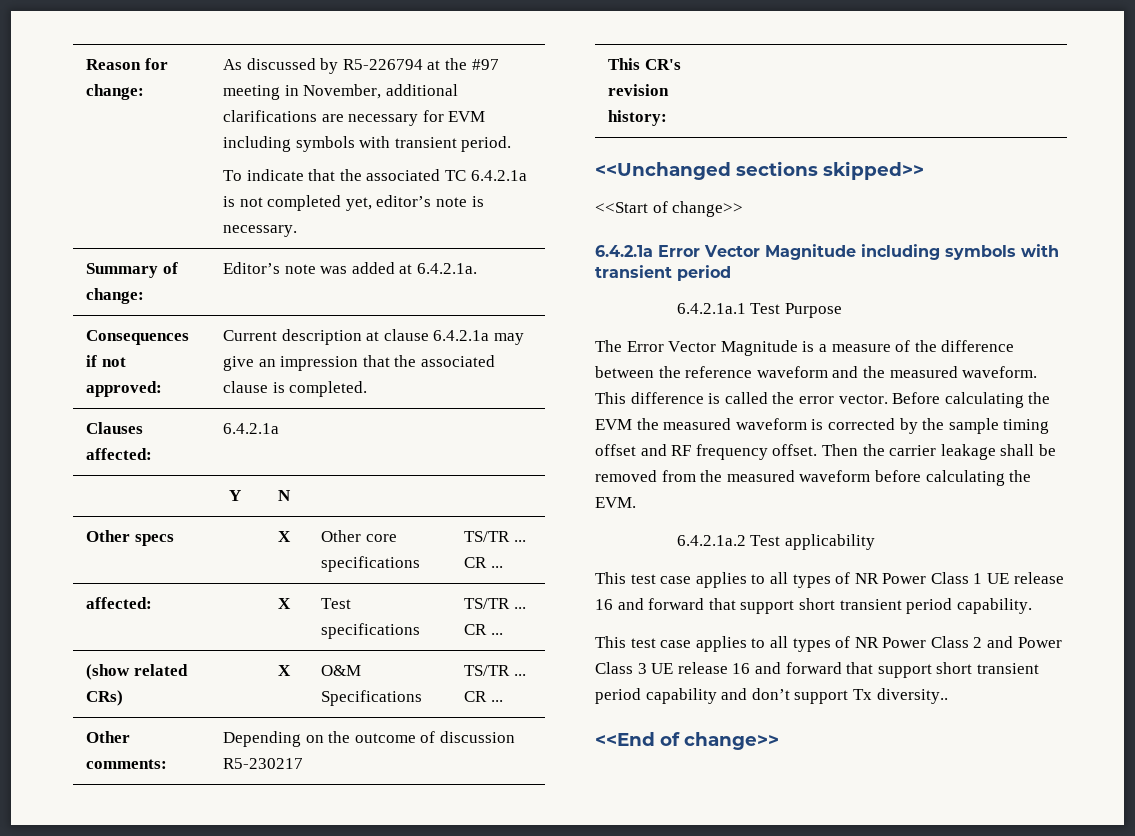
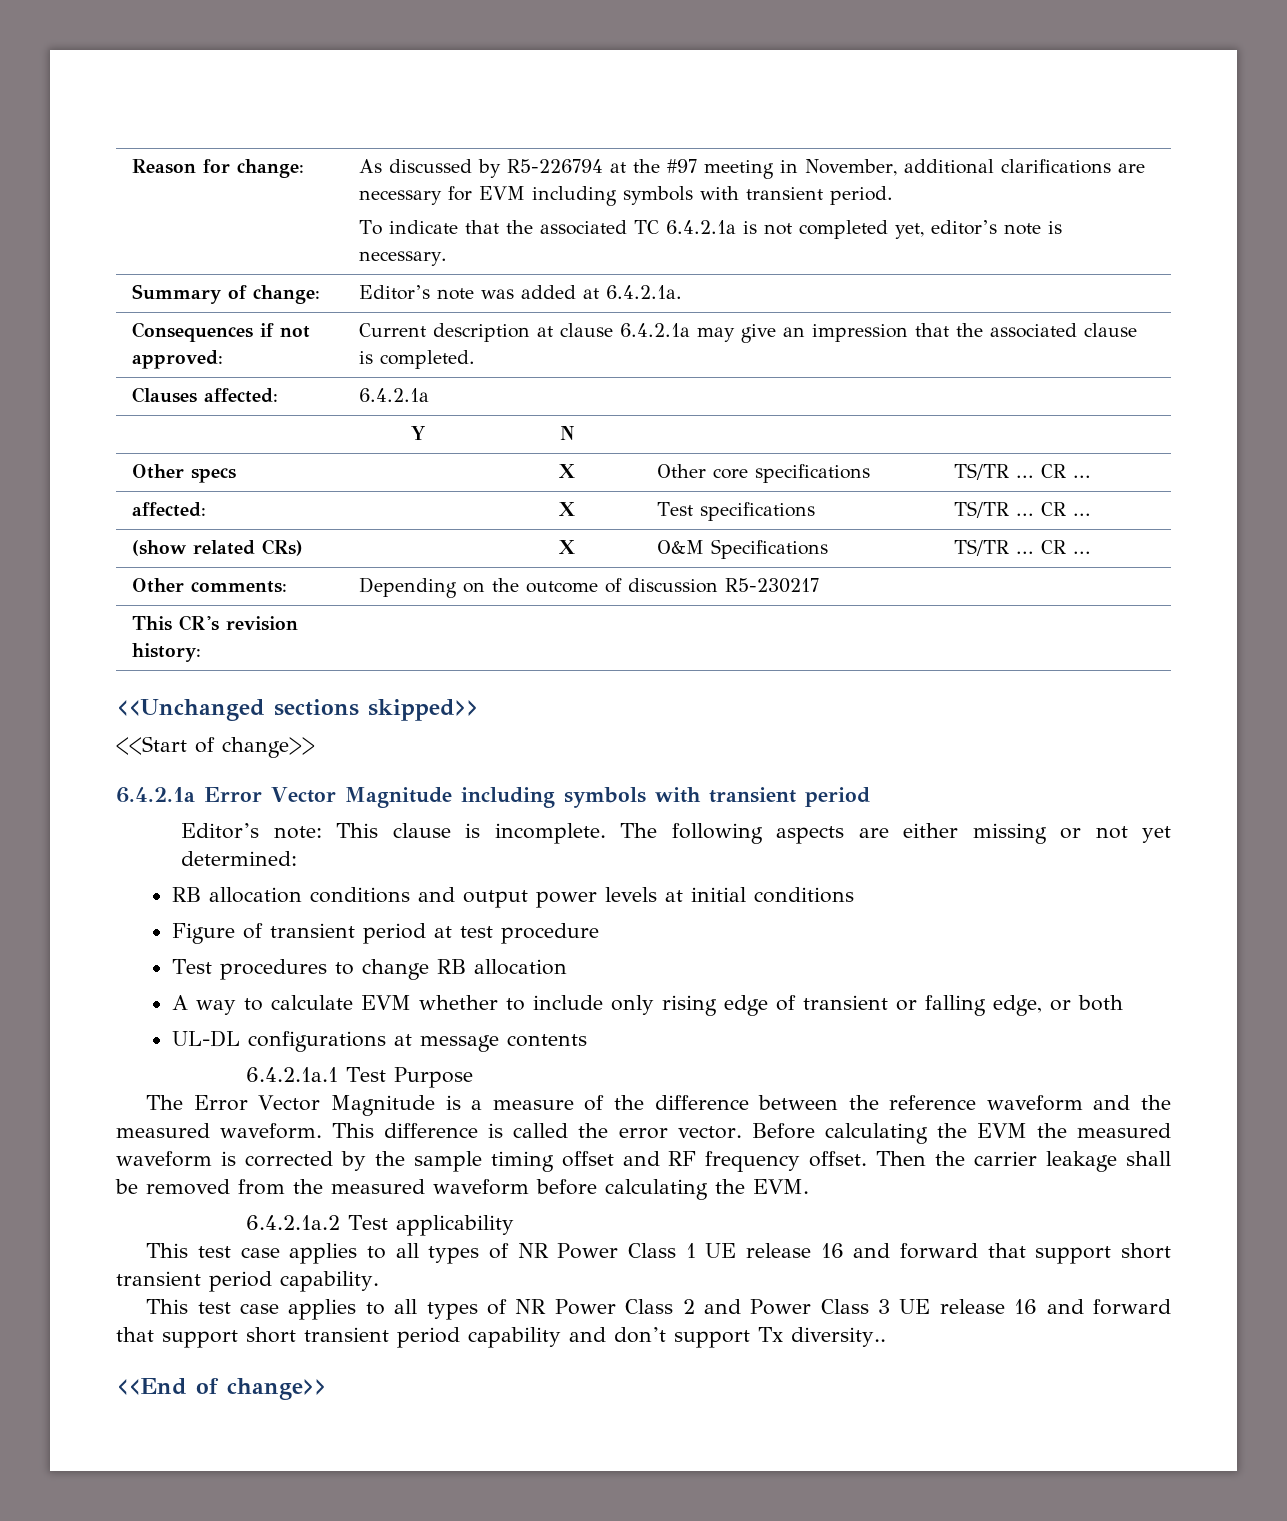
+ Editor’s note: This clause is incomplete. The following aspects are either missing or not yet determined:
+ RB allocation conditions and output power levels at initial conditions
+ Figure of transient period at test procedure
+ Test procedures to change RB allocation
+ A way to calculate EVM whether to include only rising edge of transient or falling edge, or both
+ UL-DL configurations at message contents

